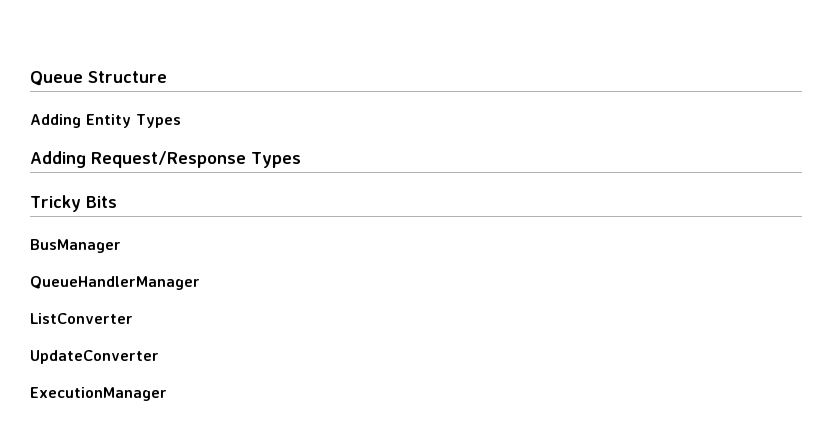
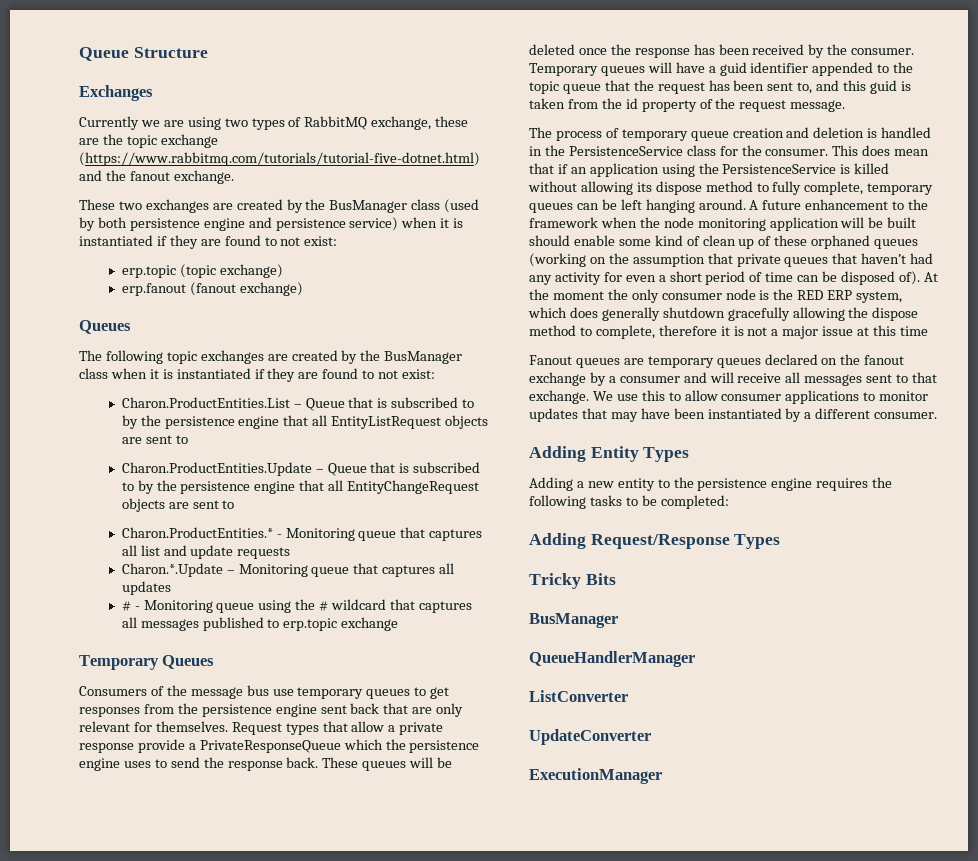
+ Exchanges
+ Currently we are using two types of RabbitMQ exchange, these are the topic exchange (https://www.rabbitmq.com/tutorials/tutorial-five-dotnet.html) and the fanout exchange.
+ These two exchanges are created by the BusManager class (used by both persistence engine and persistence service) when it is instantiated if they are found to not exist:
+ erp.topic (topic exchange)
+ erp.fanout (fanout exchange)
+ Queues
+ The following topic exchanges are created by the BusManager class when it is instantiated if they are found to not exist:
+ Charon.ProductEntities.List – Queue that is subscribed to by the persistence engine that all EntityListRequest objects are sent to
+ Charon.ProductEntities.Update – Queue that is subscribed to by the persistence engine that all EntityChangeRequest objects are sent to
+ Charon.ProductEntities.* - Monitoring queue that captures all list and update requests
+ Charon.*.Update – Monitoring queue that captures all updates
+ # - Monitoring queue using the # wildcard that captures all messages published to erp.topic exchange
+ Temporary Queues
+ Consumers of the message bus use temporary queues to get responses from the persistence engine sent back that are only relevant for themselves. Request types that allow a private response provide a PrivateResponseQueue which the persistence engine uses to send the response back. These queues will be deleted once the response has been received by the consumer. Temporary queues will have a guid identifier appended to the topic queue that the request has been sent to, and this guid is taken from the id property of the request message.
+ The process of temporary queue creation and deletion is handled in the PersistenceService class for the consumer. This does mean that if an application using the PersistenceService is killed without allowing its dispose method to fully complete, temporary queues can be left hanging around. A future enhancement to the framework when the node monitoring application will be built should enable some kind of clean up of these orphaned queues (working on the assumption that private queues that haven’t had any activity for even a short period of time can be disposed of). At the moment the only consumer node is the RED ERP system, which does generally shutdown gracefully allowing the dispose method to complete, therefore it is not a major issue at this time
+ Fanout queues are temporary queues declared on the fanout exchange by a consumer and will receive all messages sent to that exchange. We use this to allow consumer applications to monitor updates that may have been instantiated by a different consumer.
  Adding Entity Types
+ Adding a new entity to the persistence engine requires the following tasks to be completed:

